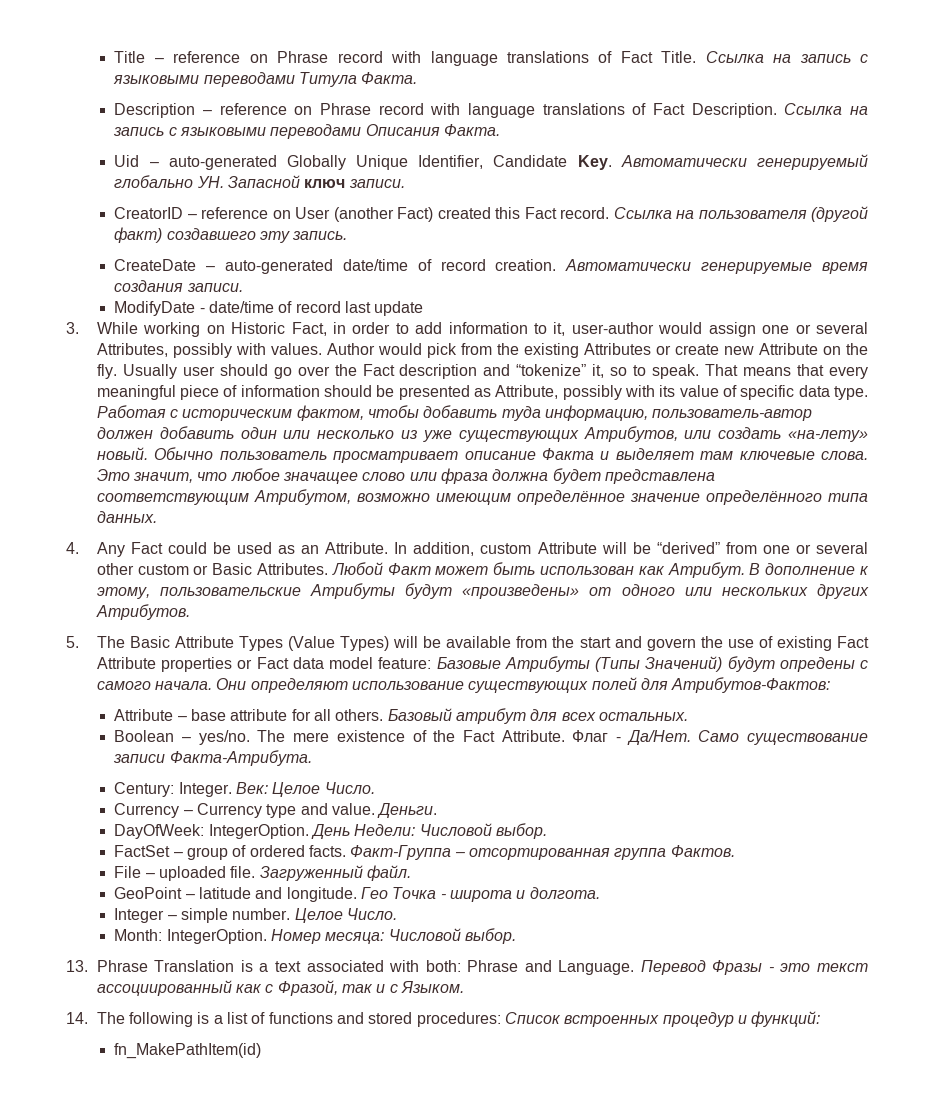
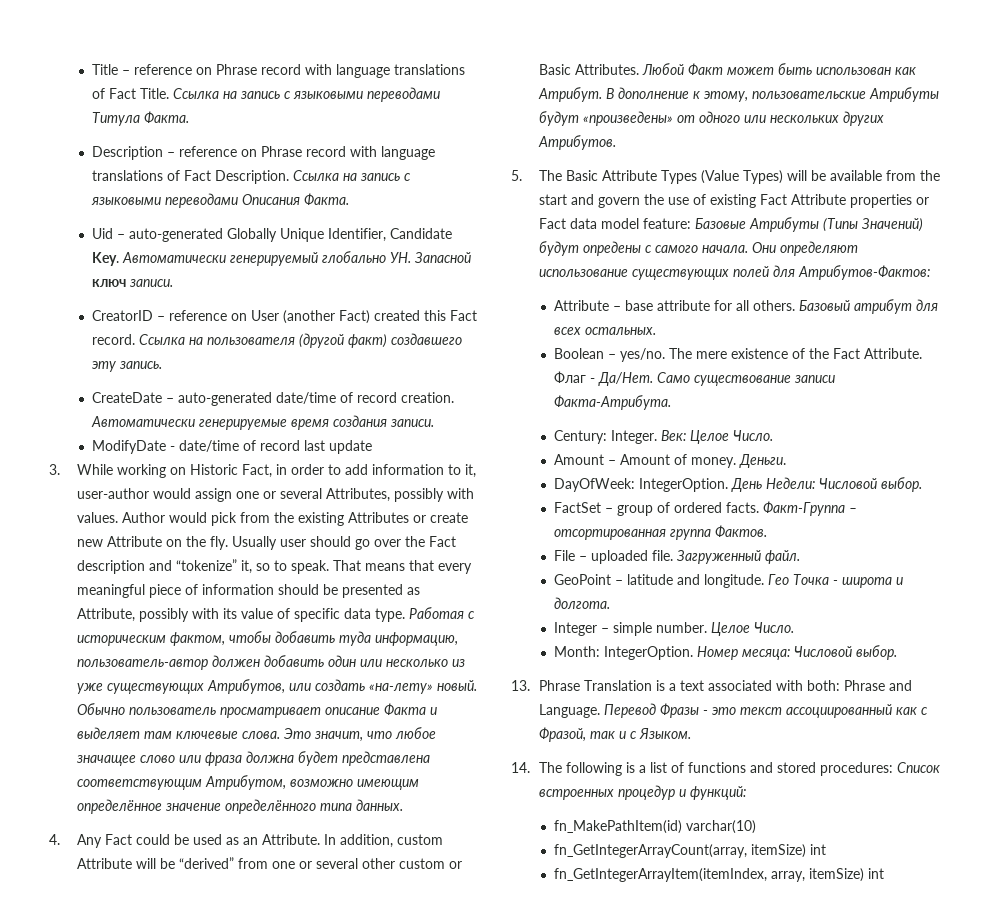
- Currency – Currency type and value.
+ Amount – Amount of money.
- fn_MakePathItem(id)
+ fn_MakePathItem(id) varchar(10)
+ fn_GetIntegerArrayCount(array, itemSize) int
+ fn_GetIntegerArrayItem(itemIndex, array, itemSize) int

